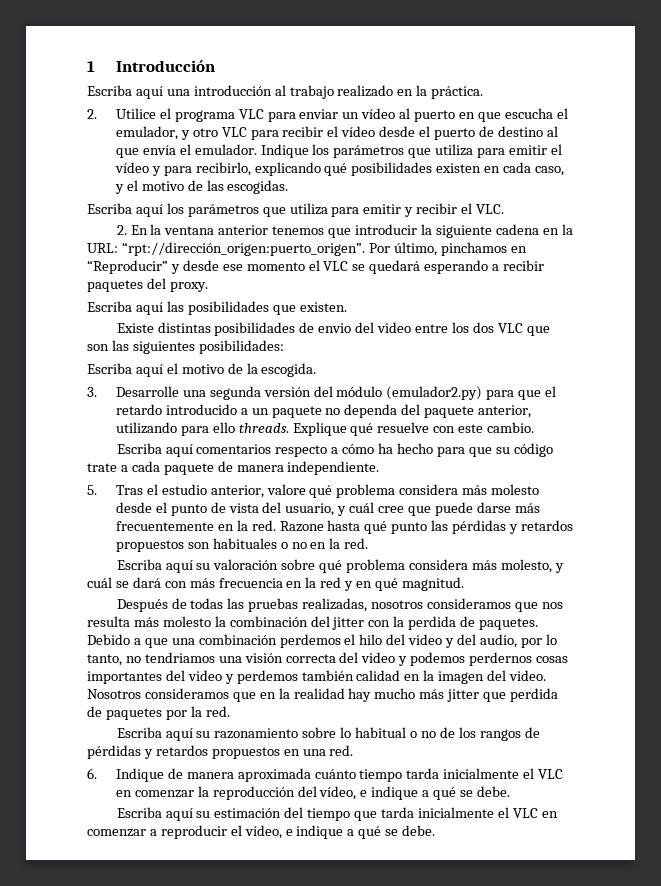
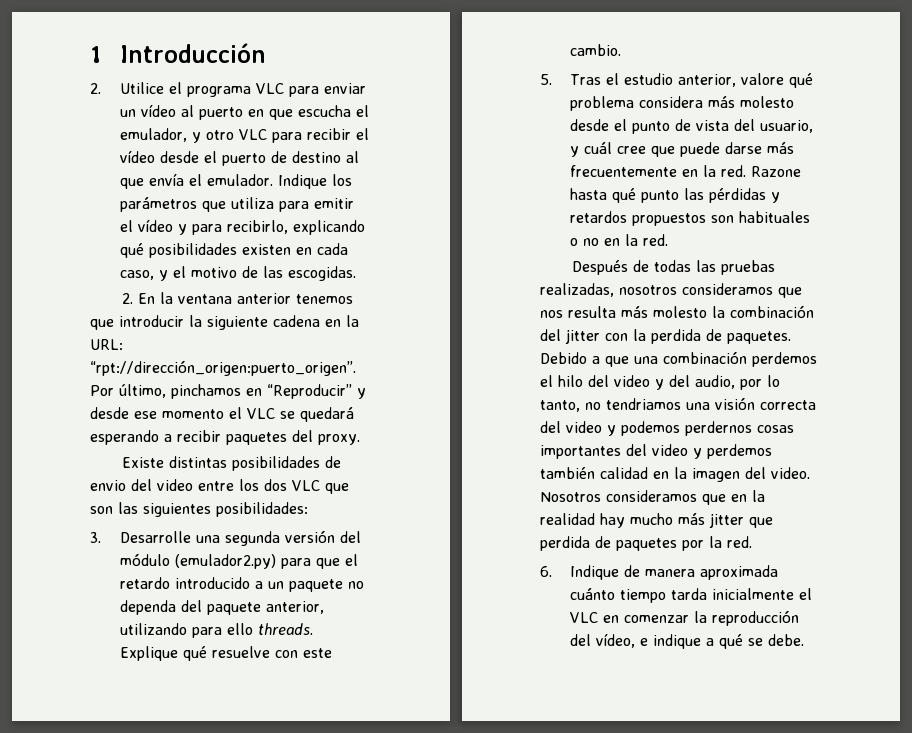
- Escriba aquí una introducción al trabajo realizado en la práctica.
- Escriba aquí los parámetros que utiliza para emitir y recibir el VLC.
- Escriba aquí las posibilidades que existen.
- Escriba aquí el motivo de la escogida.
- Escriba aquí comentarios respecto a cómo ha hecho para que su código trate a cada paquete de manera independiente.
- Escriba aquí su valoración sobre qué problema considera más molesto, y cuál se dará con más frecuencia en la red y en qué magnitud.
- Escriba aquí su razonamiento sobre lo habitual o no de los rangos de pérdidas y retardos propuestos en una red.
- Escriba aquí su estimación del tiempo que tarda inicialmente el VLC en comenzar a reproducir el vídeo, e indique a qué se debe.

